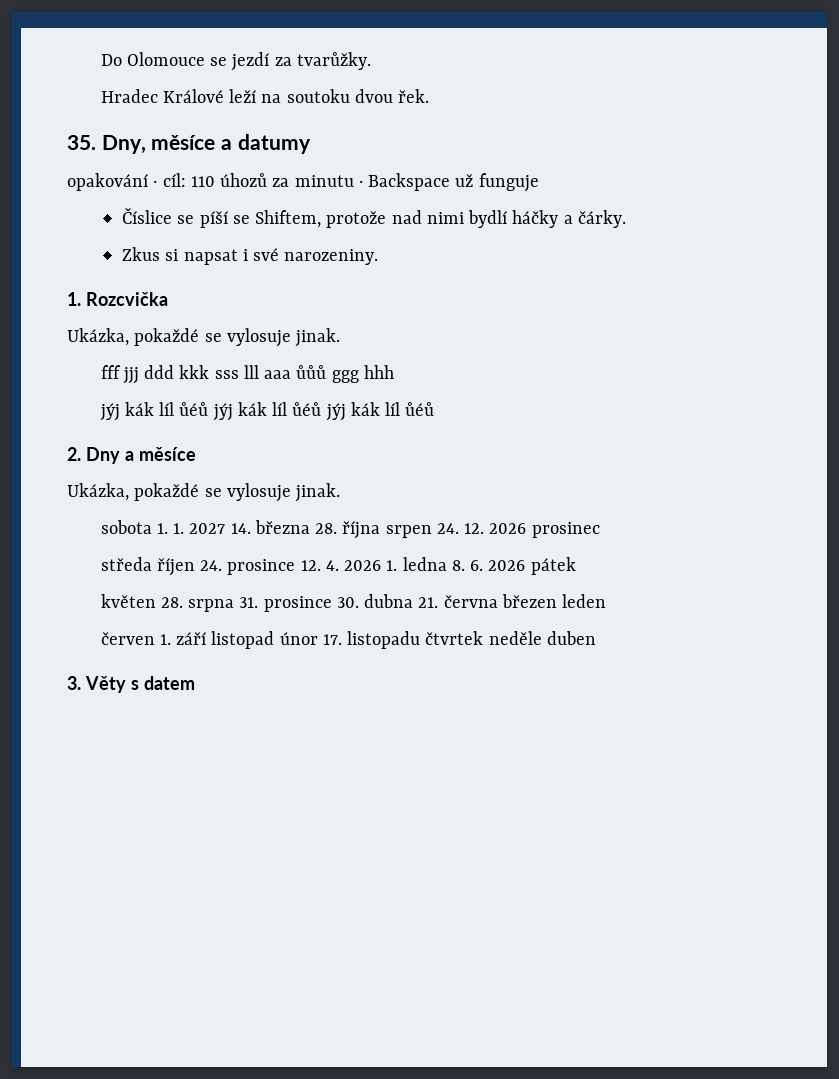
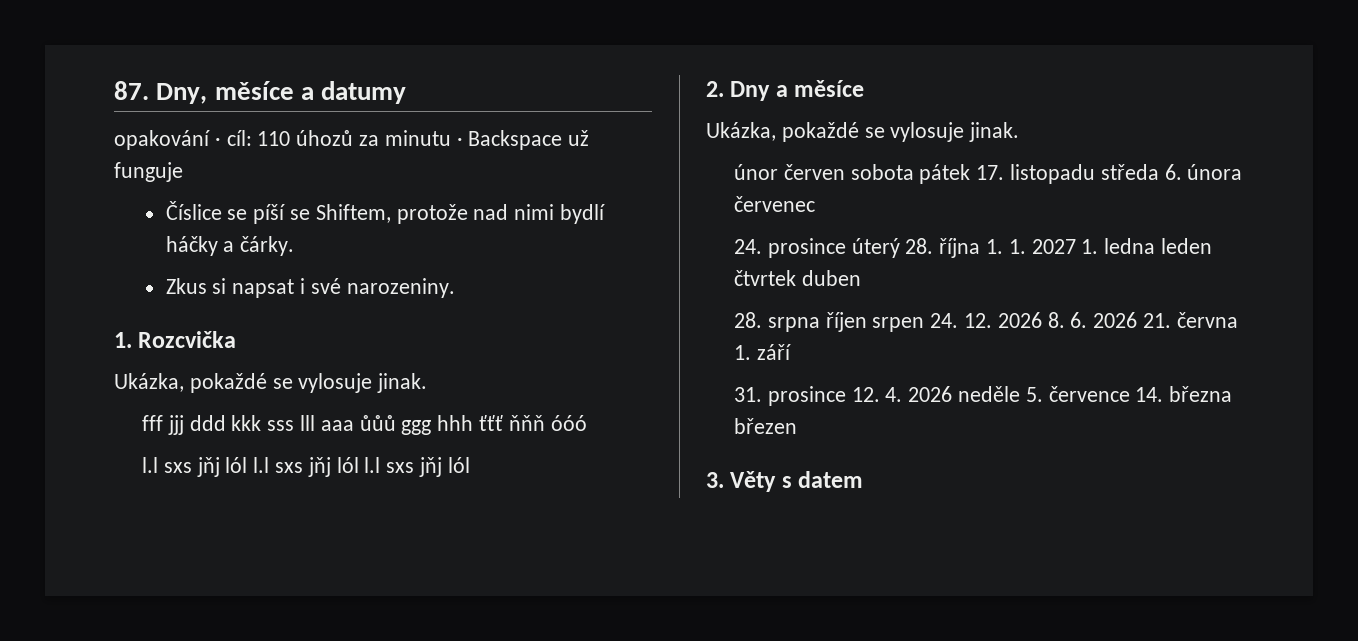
- Do Olomouce se jezdí za tvarůžky.
- Hradec Králové leží na soutoku dvou řek.
- 35. Dny, měsíce a datumy
+ 87. Dny, měsíce a datumy
- fff jjj ddd kkk sss lll aaa ůůů ggg hhh
- jýj kák líl ůéů jýj kák líl ůéů jýj kák líl ůéů
+ fff jjj ddd kkk sss lll aaa ůůů ggg hhh ťťť ňňň óóó
+ l.l sxs jňj lól l.l sxs jňj lól l.l sxs jňj lól
- sobota 1. 1. 2027 14. března 28. října srpen 24. 12. 2026 prosinec
- středa říjen 24. prosince 12. 4. 2026 1. ledna 8. 6. 2026 pátek
- květen 28. srpna 31. prosince 30. dubna 21. června březen leden
- červen 1. září listopad únor 17. listopadu čtvrtek neděle duben
+ únor červen sobota pátek 17. listopadu středa 6. února červenec
+ 24. prosince úterý 28. října 1. 1. 2027 1. ledna leden čtvrtek duben
+ 28. srpna říjen srpen 24. 12. 2026 8. 6. 2026 21. června 1. září
+ 31. prosince 12. 4. 2026 neděle 5. července 14. března březen

